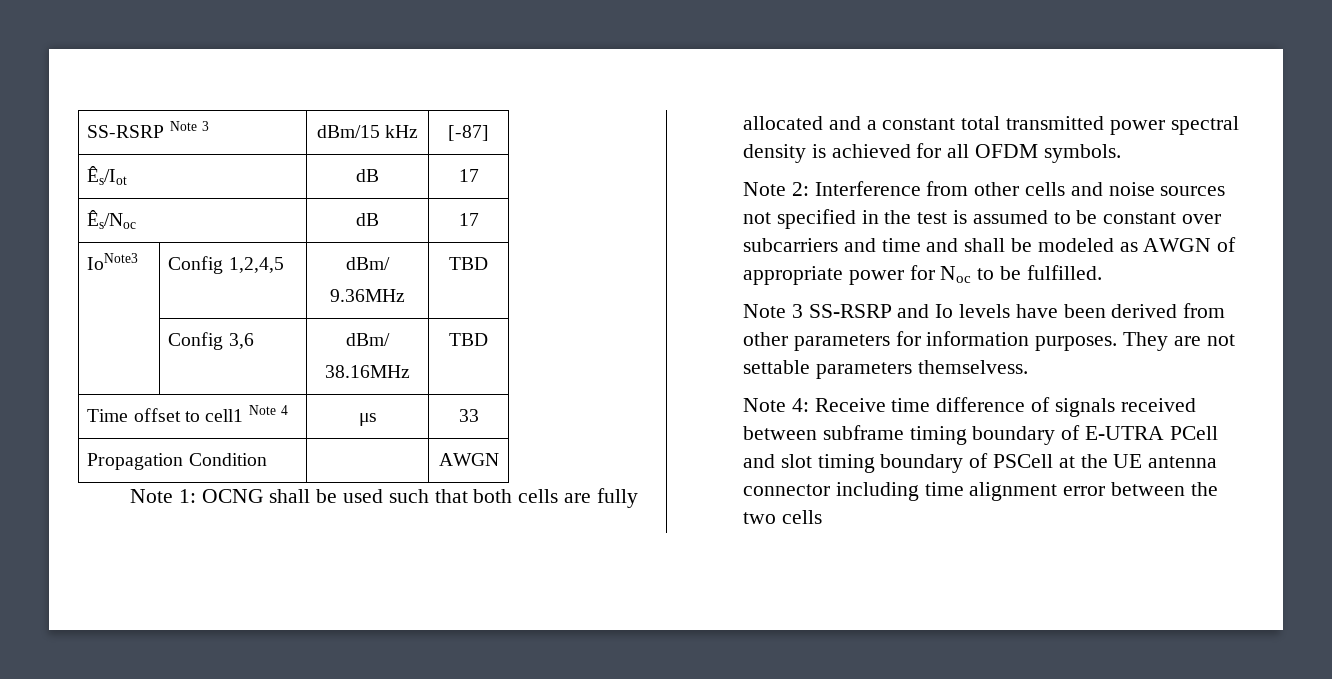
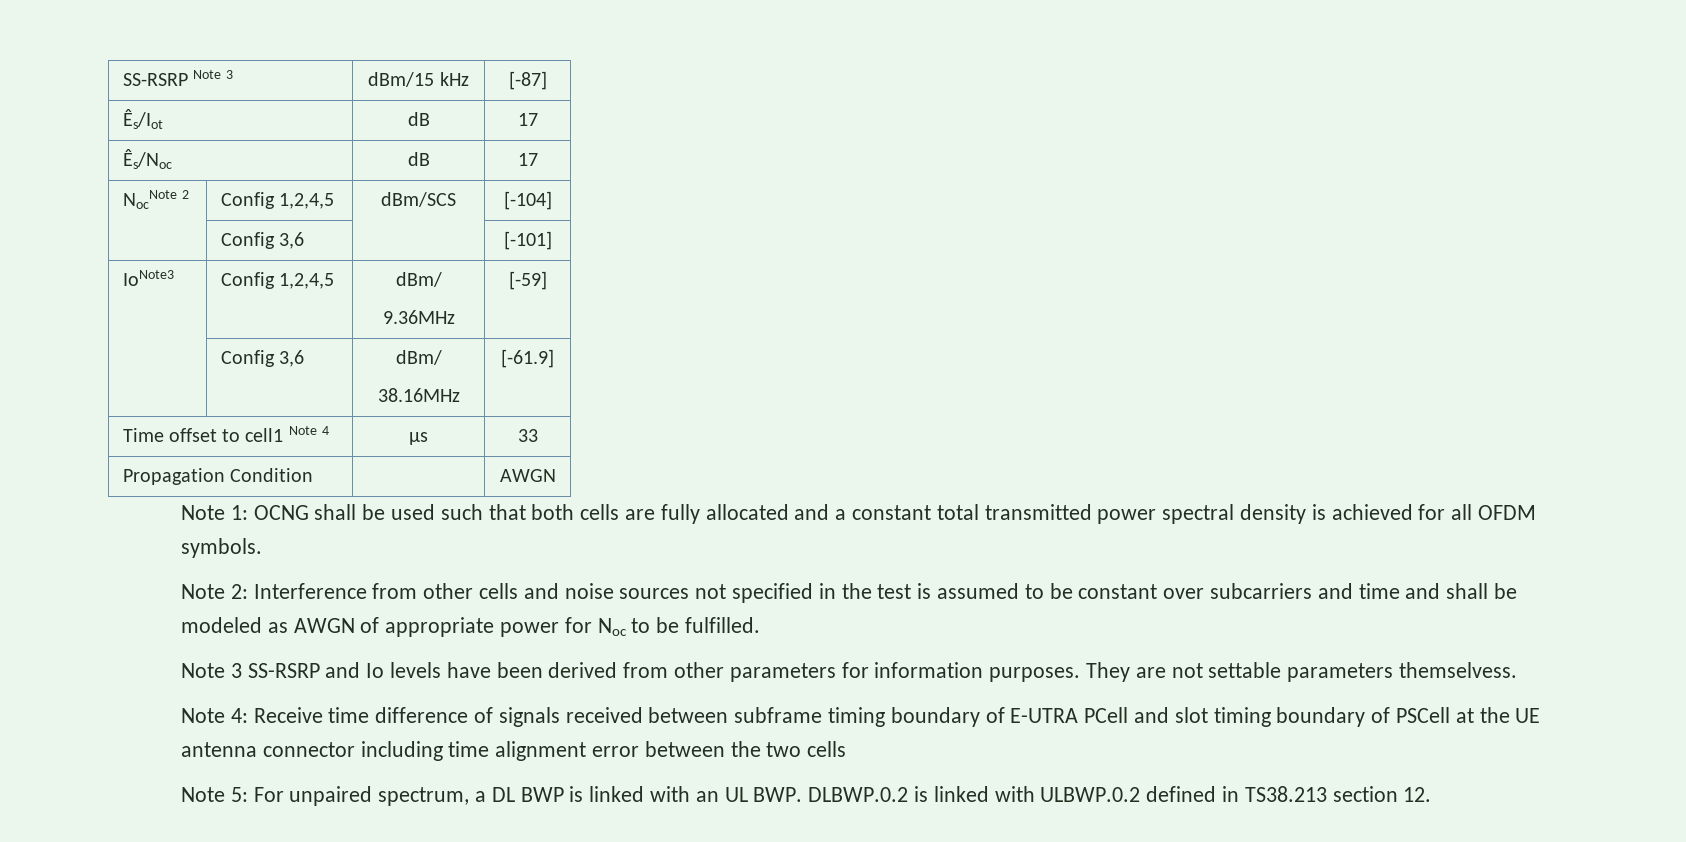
+ NocNote 2 | Config 1,2,4,5 | dBm/SCS | [-104]
+ | Config 3,6 | | [-101]
  IoNote3 | Config 1,2,4,5 | dBm/
- 9.36MHz | TBD
+ 9.36MHz | [-59]
  | Config 3,6 | dBm/
- 38.16MHz | TBD
+ 38.16MHz | [-61.9]
+ Note 5: For unpaired spectrum, a DL BWP is linked with an UL BWP. DLBWP.0.2 is linked with ULBWP.0.2 defined in TS38.213 section 12.

